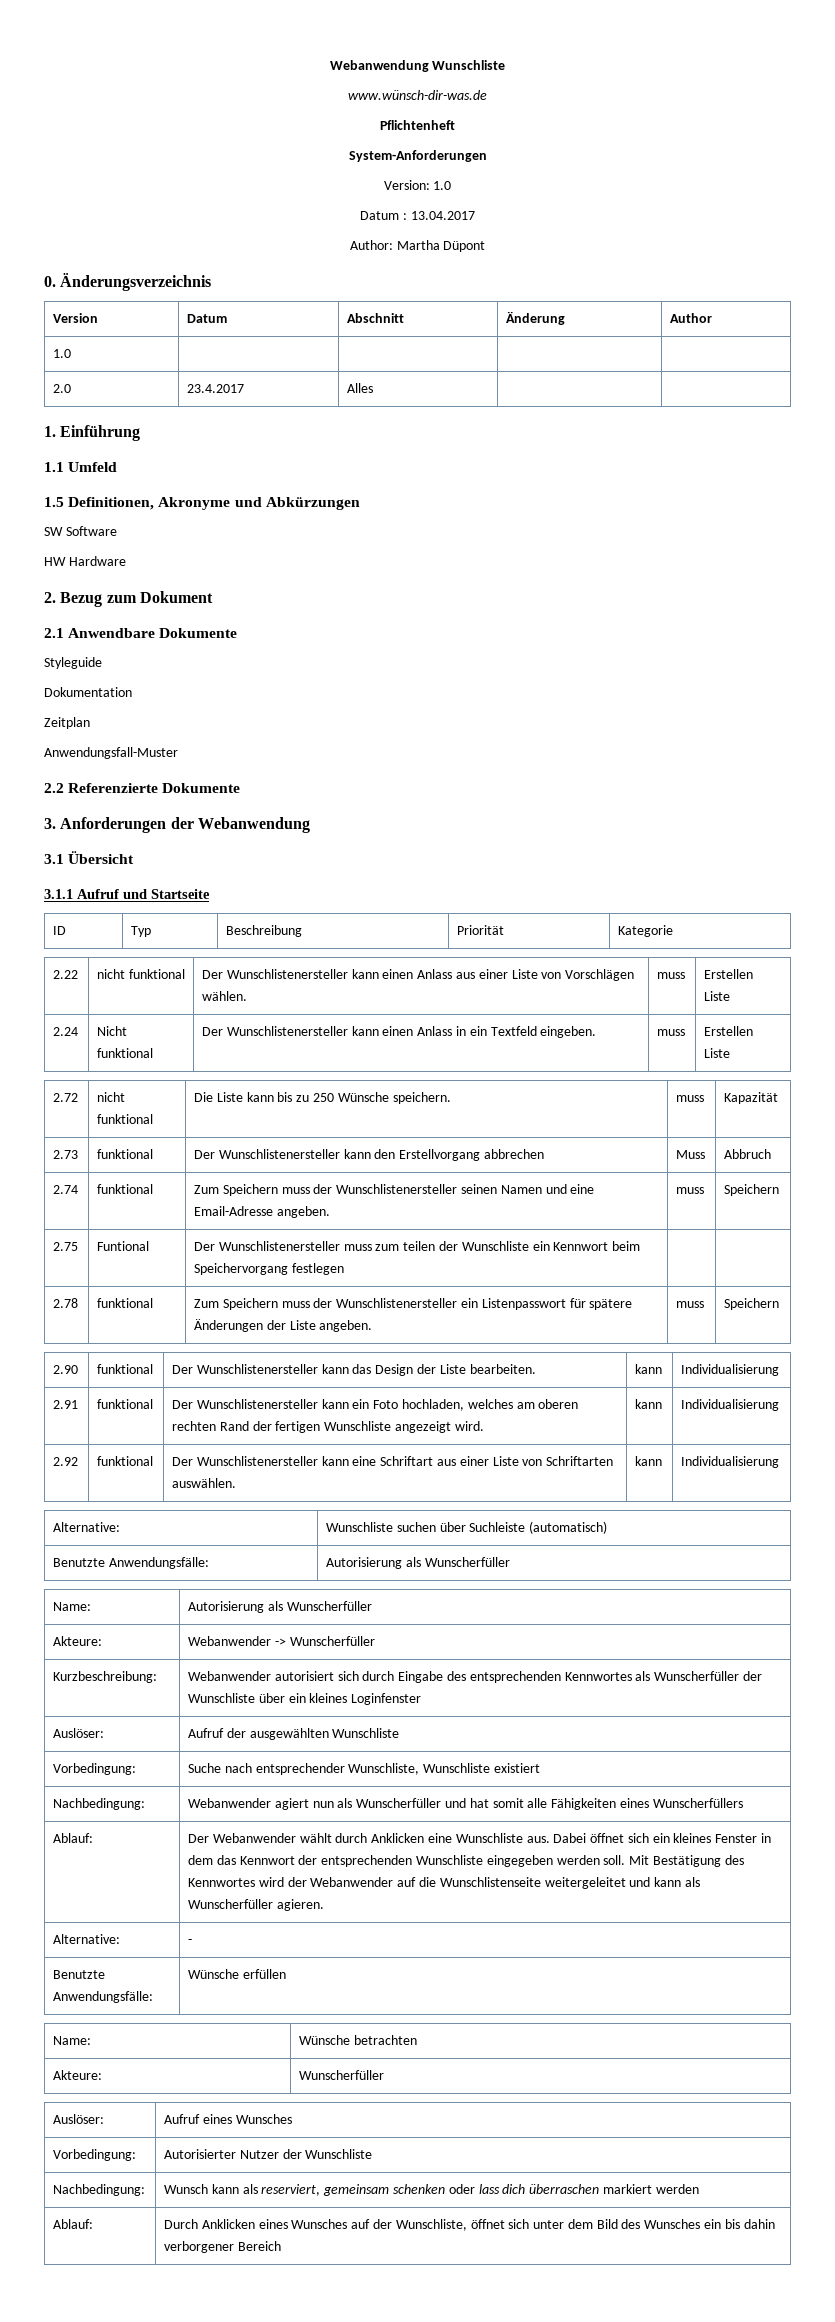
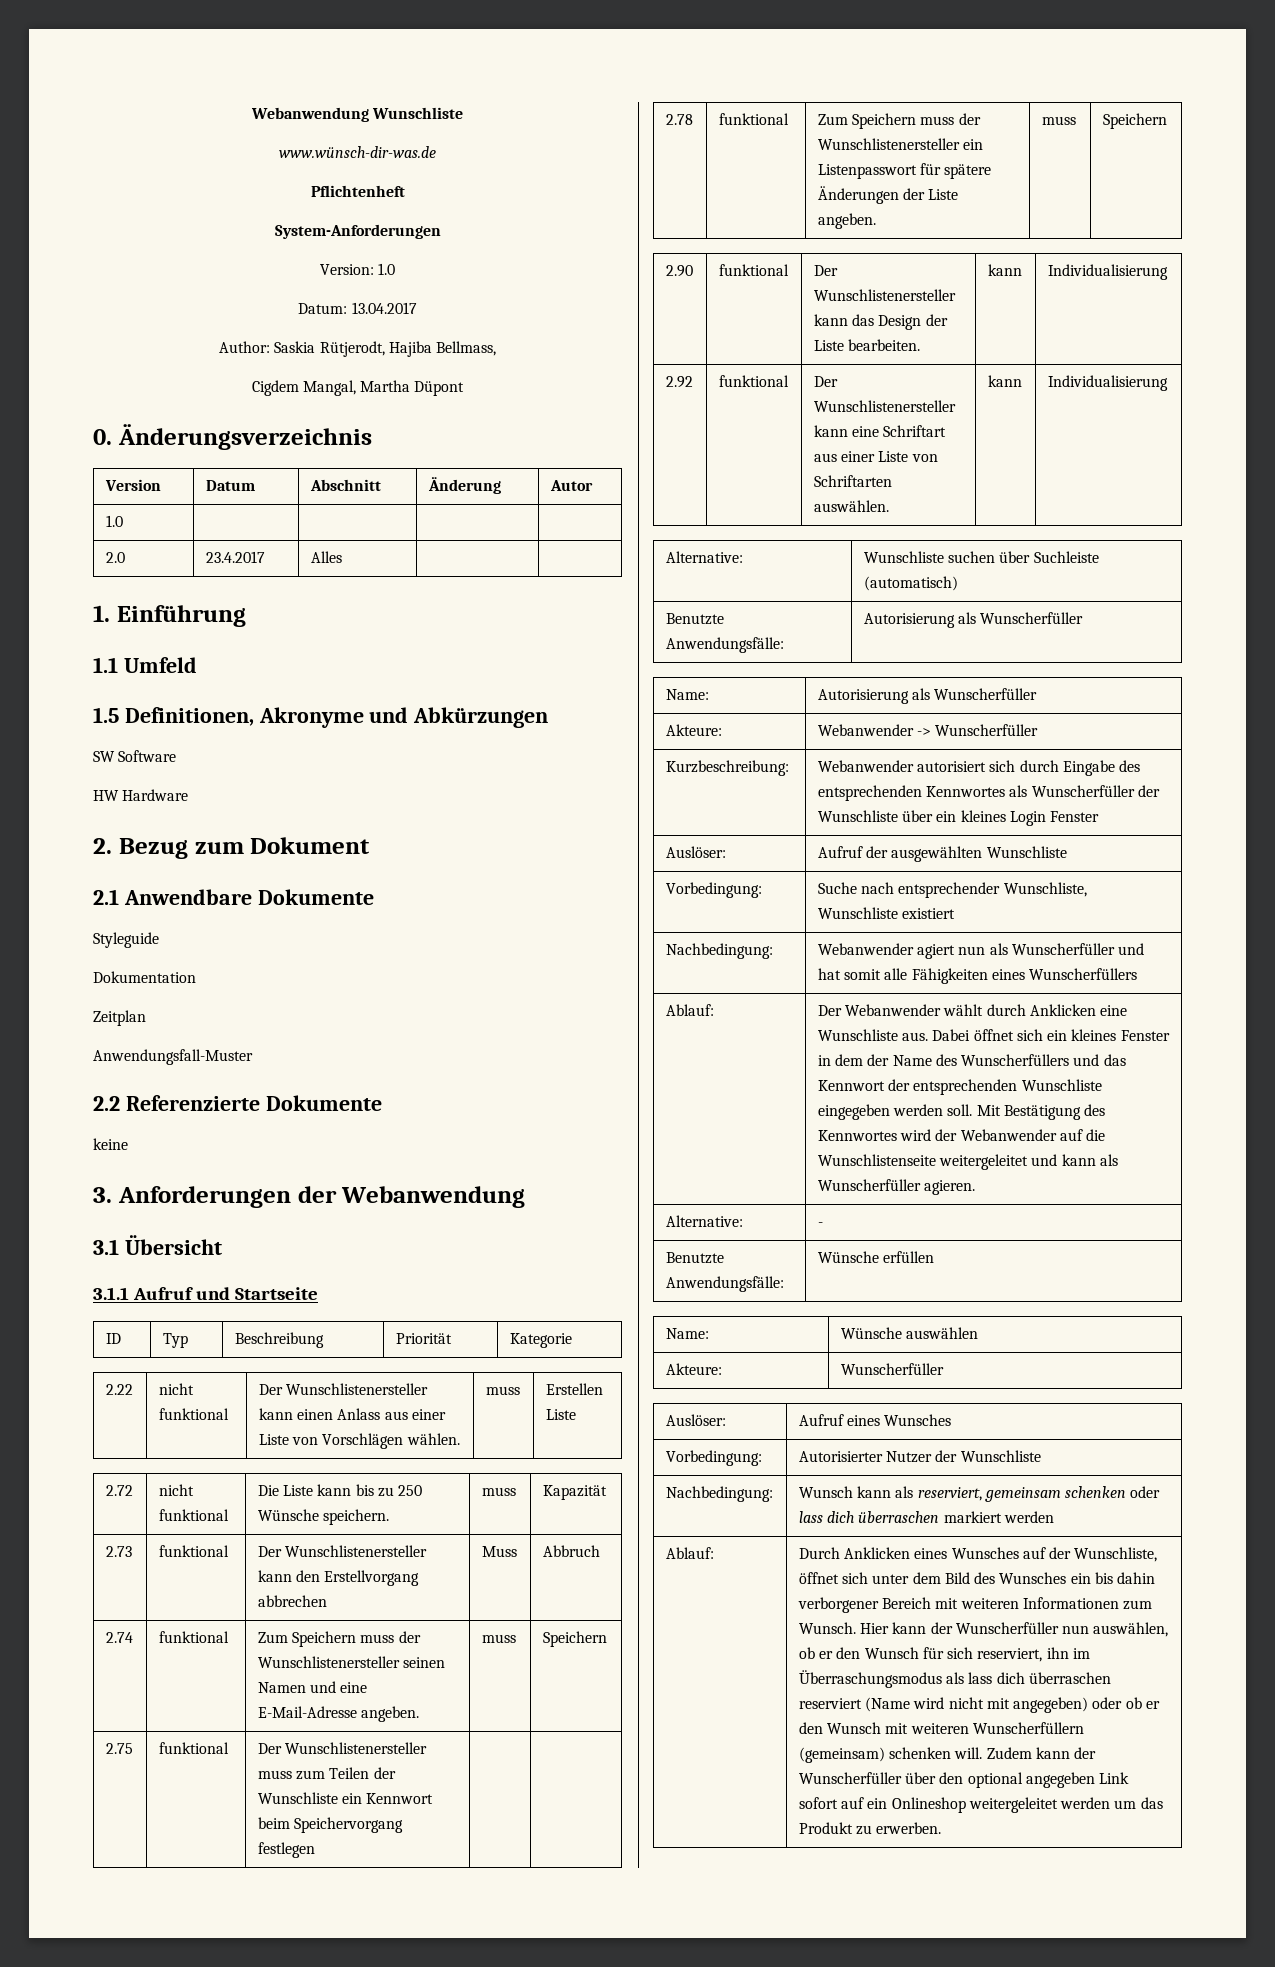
- Datum : 13.04.2017
+ Datum: 13.04.2017
- Author: Martha Düpont
+ Author: Saskia Rütjerodt, Hajiba Bellmass,
+ Cigdem Mangal, Martha Düpont
- Version | Datum | Abschnitt | Änderung | Author
+ Version | Datum | Abschnitt | Änderung | Autor
+ keine
- 2.24 | Nicht funktional | Der Wunschlistenersteller kann einen Anlass in ein Textfeld eingeben. | muss | Erstellen Liste
- 2.74 | funktional | Zum Speichern muss der Wunschlistenersteller seinen Namen und eine Email-Adresse angeben. | muss | Speichern
+ 2.74 | funktional | Zum Speichern muss der Wunschlistenersteller seinen Namen und eine E-Mail-Adresse angeben. | muss | Speichern
- 2.75 | Funtional | Der Wunschlistenersteller muss zum teilen der Wunschliste ein Kennwort beim Speichervorgang festlegen | |
+ 2.75 | funktional | Der Wunschlistenersteller muss zum Teilen der Wunschliste ein Kennwort beim Speichervorgang festlegen | |
- 2.91 | funktional | Der Wunschlistenersteller kann ein Foto hochladen, welches am oberen rechten Rand der fertigen Wunschliste angezeigt wird. | kann | Individualisierung
- Kurzbeschreibung: | Webanwender autorisiert sich durch Eingabe des entsprechenden Kennwortes als Wunscherfüller der Wunschliste über ein kleines Loginfenster
+ Kurzbeschreibung: | Webanwender autorisiert sich durch Eingabe des entsprechenden Kennwortes als Wunscherfüller der Wunschliste über ein kleines Login Fenster
- Dabei öffnet sich ein kleines Fenster in dem das Kennwort der entsprechenden Wunschliste eingegeben werden soll.
+ Dabei öffnet sich ein kleines Fenster in dem der Name des Wunscherfüllers und das Kennwort der entsprechenden Wunschliste eingegeben werden soll.
- Name: | Wünsche betrachten
+ Name: | Wünsche auswählen
- Durch Anklicken eines Wunsches auf der Wunschliste, öffnet sich unter dem Bild des Wunsches ein bis dahin verborgener Bereich
+ Durch Anklicken eines Wunsches auf der Wunschliste, öffnet sich unter dem Bild des Wunsches ein bis dahin verborgener Bereich mit weiteren Informationen zum Wunsch. Hier kann der Wunscherfüller nun auswählen, ob er den Wunsch für sich reserviert, ihn im Überraschungsmodus als lass dich überraschen reserviert (Name wird nicht mit angegeben) oder ob er den Wunsch mit weiteren Wunscherfüllern (gemeinsam) schenken will. Zudem kann der Wunscherfüller über den optional angegeben Link sofort auf ein Onlineshop weitergeleitet werden um das Produkt zu erwerben.

